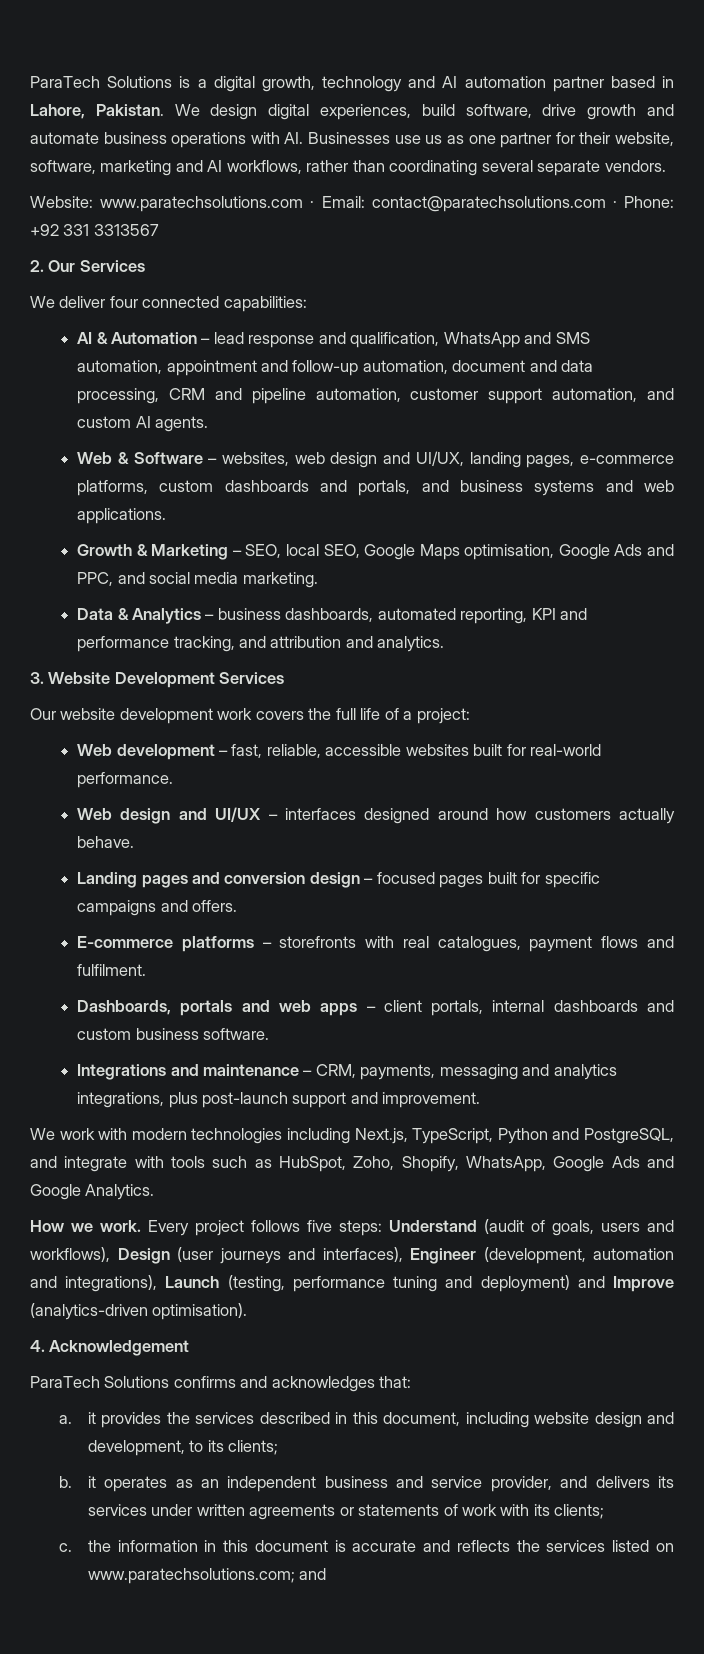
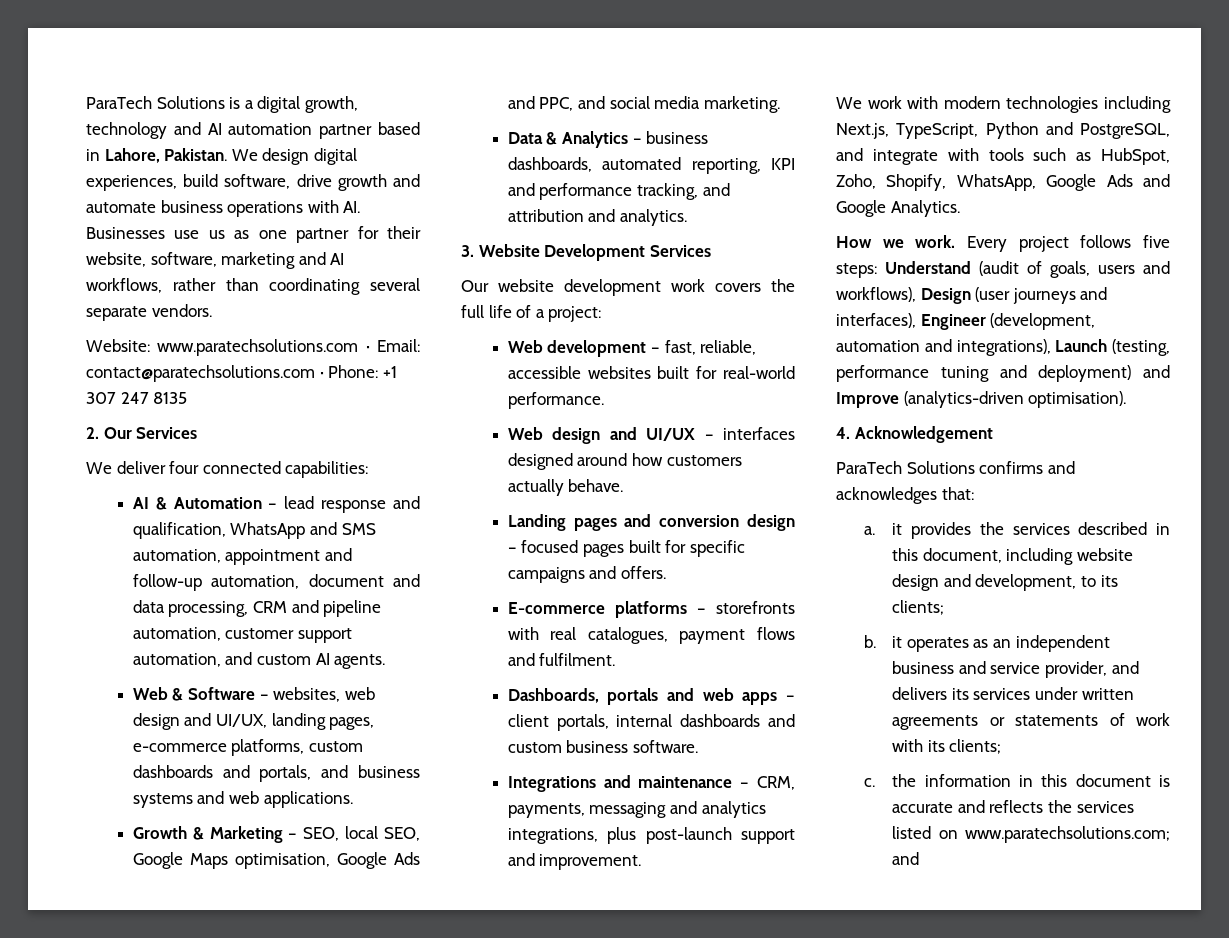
- Website: www.paratechsolutions.com · Email: contact@paratechsolutions.com · Phone: +92 331 3313567
+ Website: www.paratechsolutions.com · Email: contact@paratechsolutions.com · Phone: +1 307 247 8135

